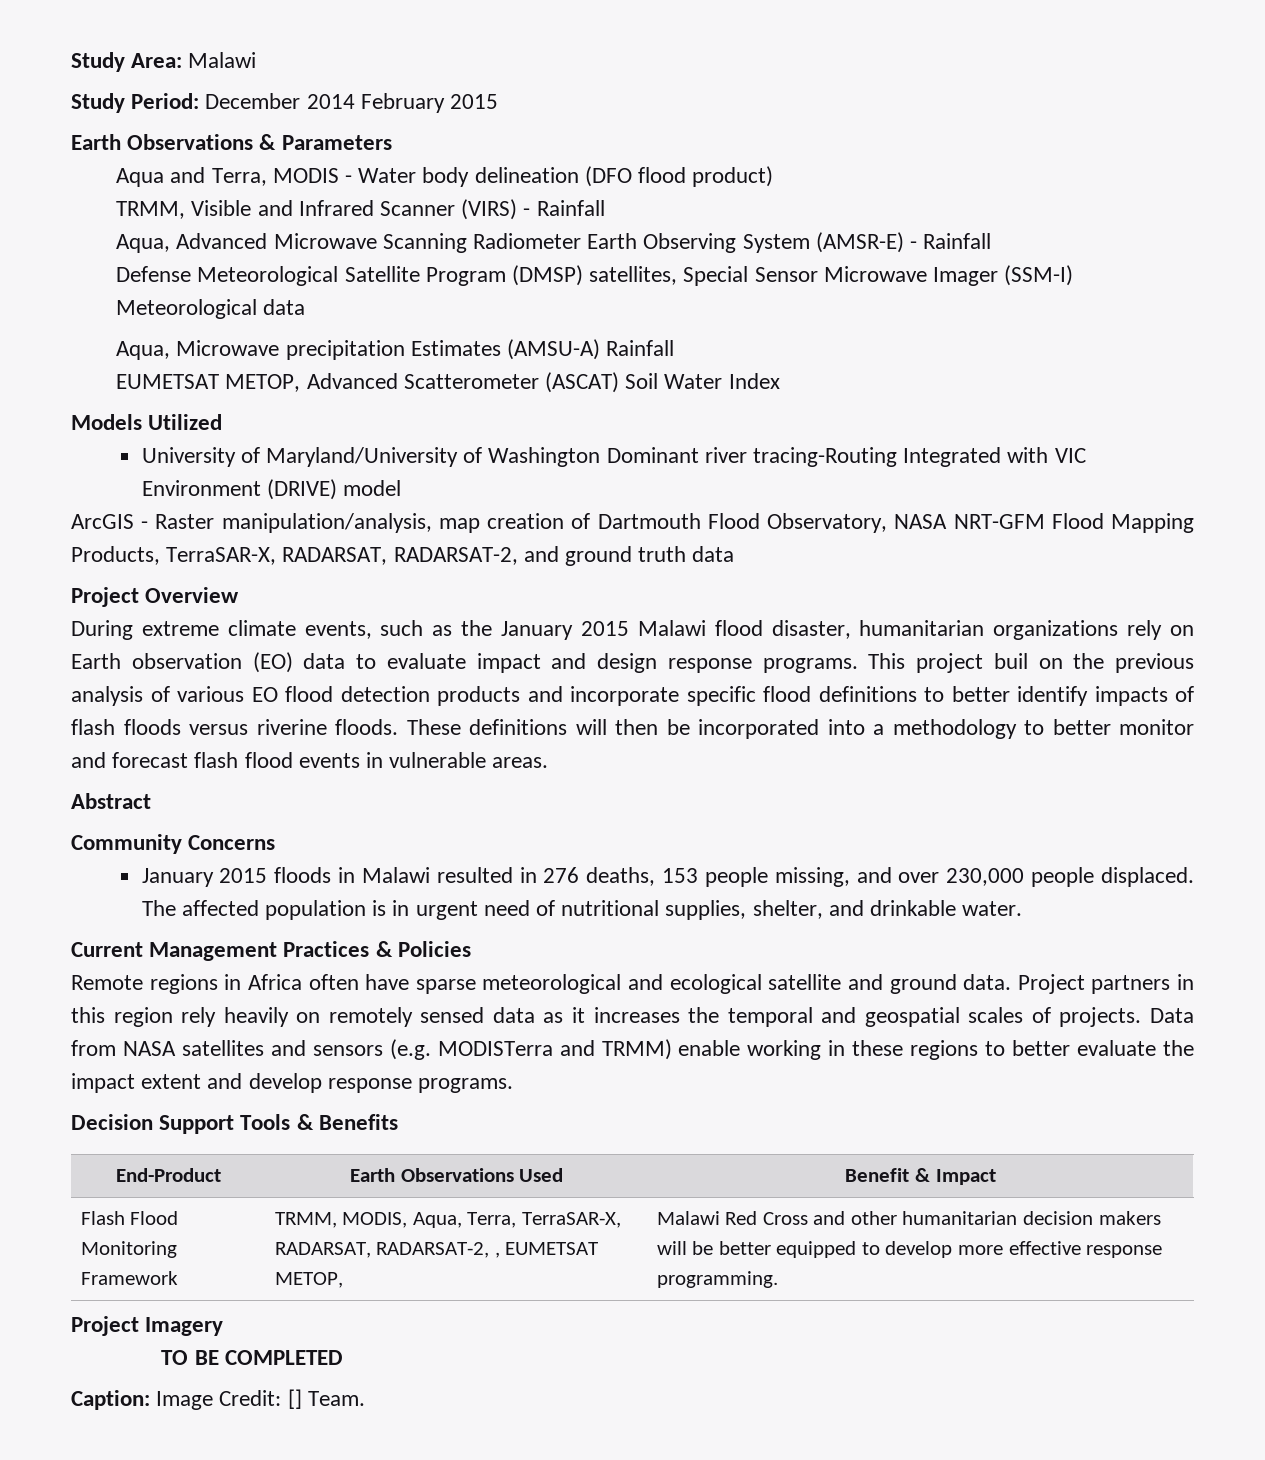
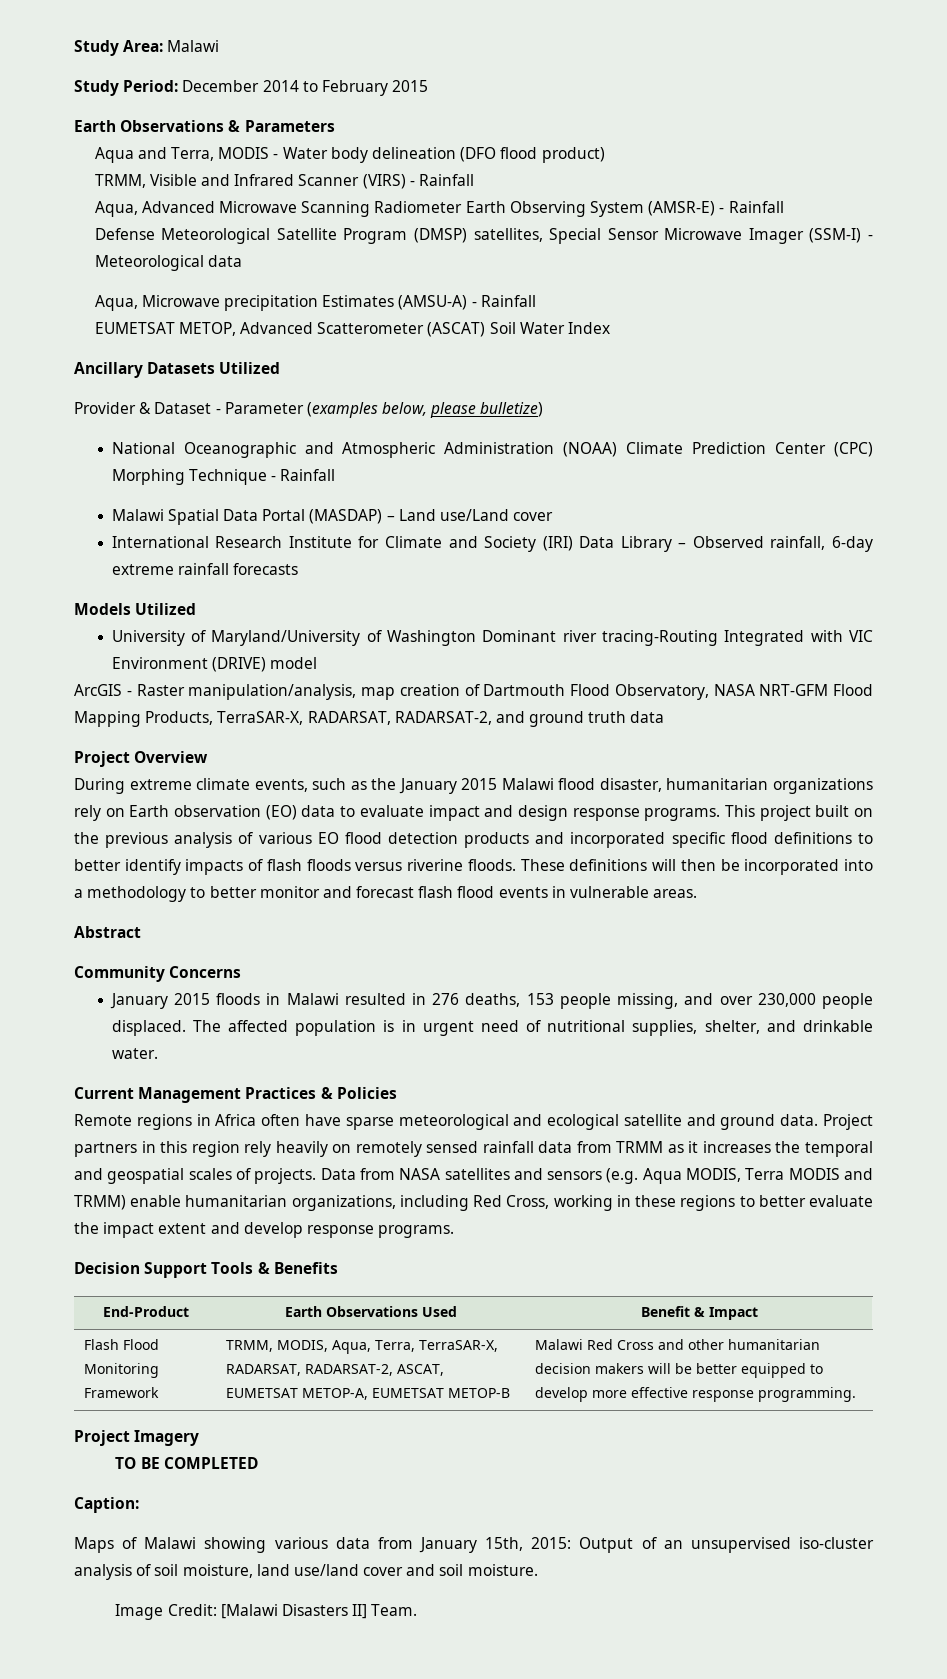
- Study Period: December 2014 February 2015
+ Study Period: December 2014 to February 2015
- Defense Meteorological Satellite Program (DMSP) satellites, Special Sensor Microwave Imager (SSM-I) Meteorological data
+ Defense Meteorological Satellite Program (DMSP) satellites, Special Sensor Microwave Imager (SSM-I) - Meteorological data
- Aqua, Microwave precipitation Estimates (AMSU-A) Rainfall
+ Aqua, Microwave precipitation Estimates (AMSU-A) - Rainfall
+ Ancillary Datasets Utilized
+ Provider & Dataset - Parameter (examples below, please bulletize)
+ National Oceanographic and Atmospheric Administration (NOAA) Climate Prediction Center (CPC) Morphing Technique - Rainfall
+ Malawi Spatial Data Portal (MASDAP) – Land use/Land cover
+ International Research Institute for Climate and Society (IRI) Data Library – Observed rainfall, 6-day extreme rainfall forecasts
- This project buil on the previous analysis of various EO flood detection products and incorporate specific flood definitions to better identify impacts of flash floods versus riverine floods.
+ This project built on the previous analysis of various EO flood detection products and incorporated specific flood definitions to better identify impacts of flash floods versus riverine floods.
- Project partners in this region rely heavily on remotely sensed data as it increases the temporal and geospatial scales of projects.
+ Project partners in this region rely heavily on remotely sensed rainfall data from TRMM as it increases the temporal and geospatial scales of projects.
- Data from NASA satellites and sensors (e.g. MODISTerra and TRMM) enable working in these regions to better evaluate the impact extent and develop response programs.
+ Data from NASA satellites and sensors (e.g. Aqua MODIS, Terra MODIS and TRMM) enable humanitarian organizations, including Red Cross, working in these regions to better evaluate the impact extent and develop response programs.
- Flash Flood Monitoring Framework | TRMM, MODIS, Aqua, Terra, TerraSAR-X, RADARSAT, RADARSAT-2, , EUMETSAT METOP, | Malawi Red Cross and other humanitarian decision makers will be better equipped to develop more effective response programming.
+ Flash Flood Monitoring Framework | TRMM, MODIS, Aqua, Terra, TerraSAR-X, RADARSAT, RADARSAT-2, ASCAT, EUMETSAT METOP-A, EUMETSAT METOP-B | Malawi Red Cross and other humanitarian decision makers will be better equipped to develop more effective response programming.
- Caption: Image Credit: [] Team.
+ Caption:
+ Maps of Malawi showing various data from January 15th, 2015: Output of an unsupervised iso-cluster analysis of soil moisture, land use/land cover and soil moisture.
+ Image Credit: [Malawi Disasters II] Team.

